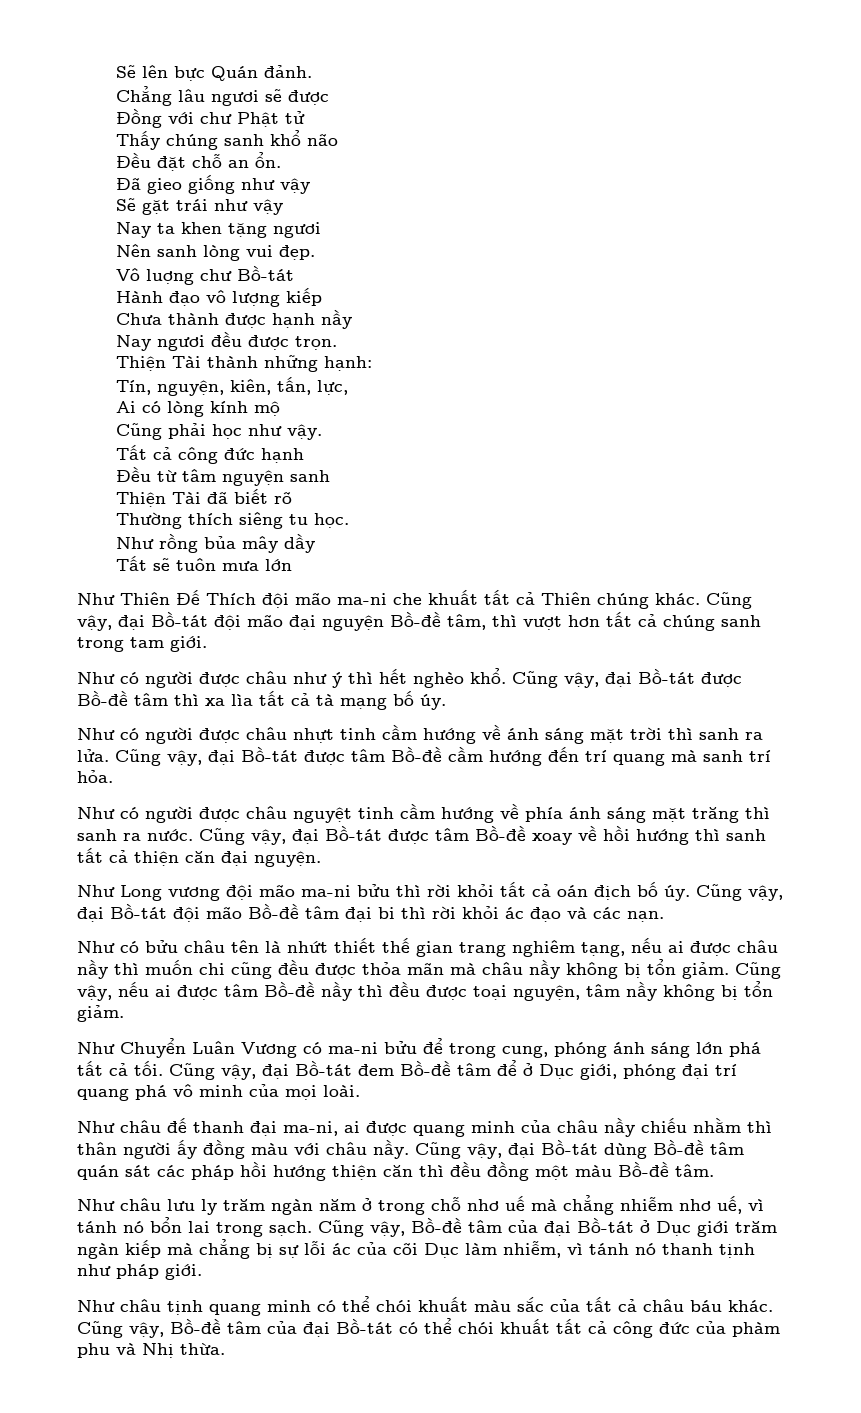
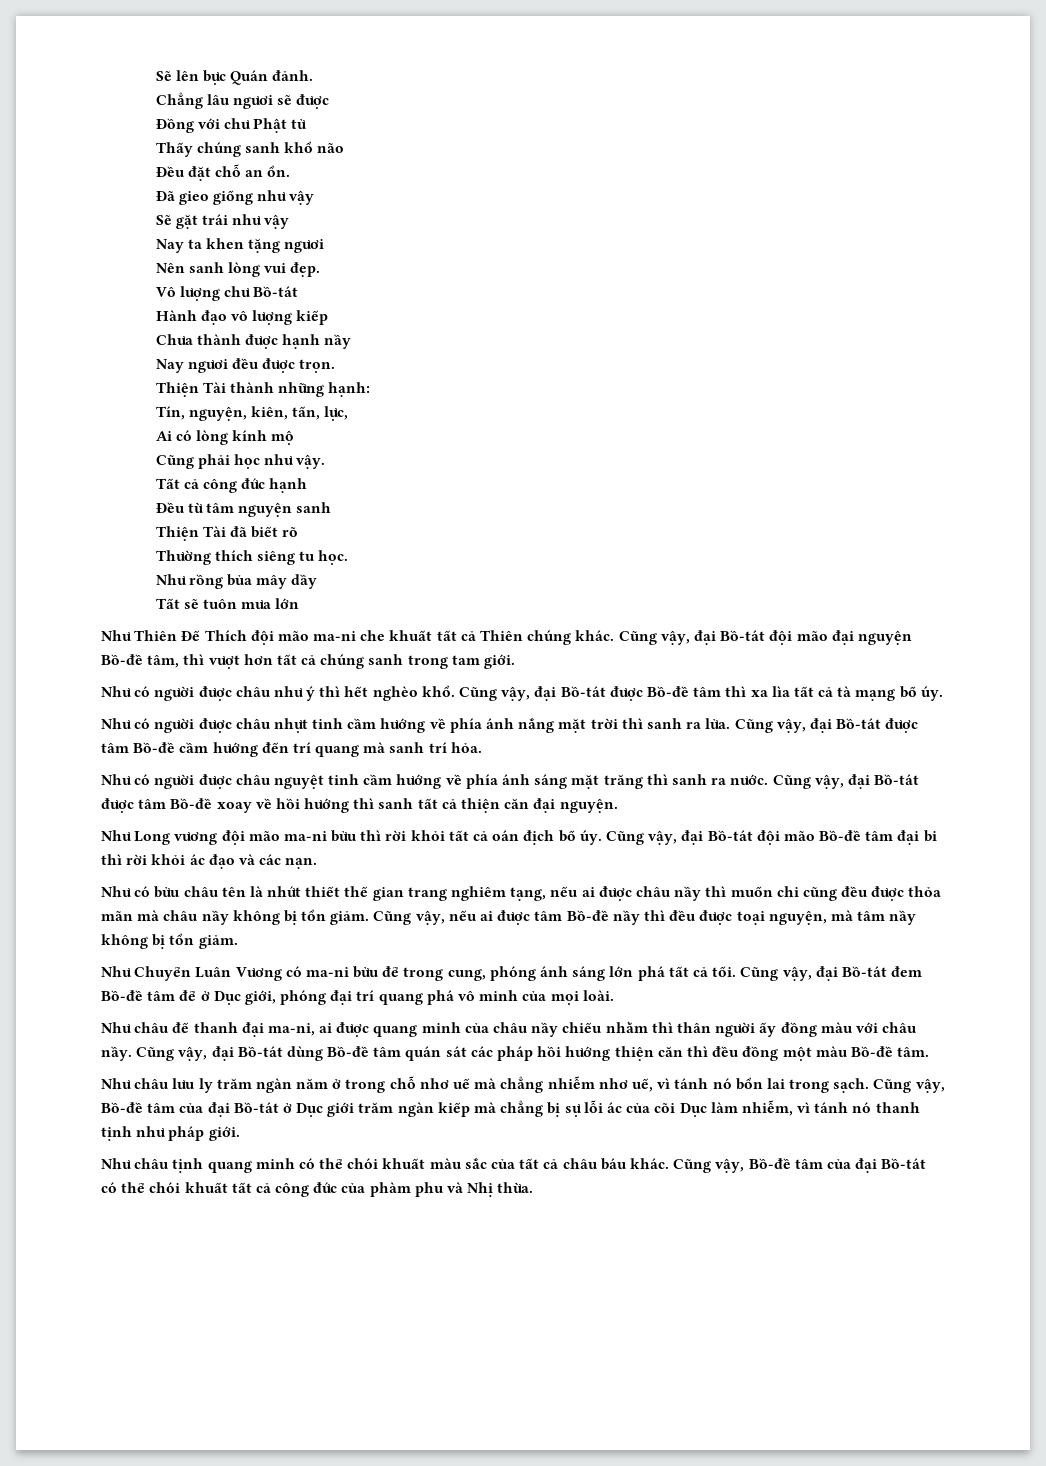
- Vô luợng chư Bồ-tát
+ Vô lượng chư Bồ-tát
- Như có người được châu nhựt tinh cầm hướng về ánh sáng mặt trời thì sanh ra lửa.
+ Như có người được châu nhựt tinh cầm hướng về phía ánh nắng mặt trời thì sanh ra lửa.
- Cũng vậy, nếu ai được tâm Bồ-đề nầy thì đều được toại nguyện, tâm nầy không bị tổn giảm.
+ Cũng vậy, nếu ai được tâm Bồ-đề nầy thì đều được toại nguyện, mà tâm nầy không bị tổn giảm.

